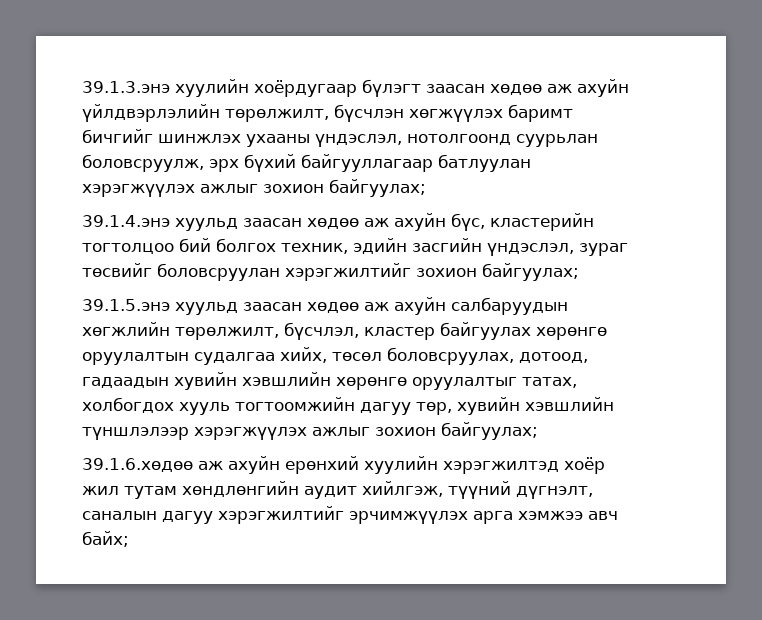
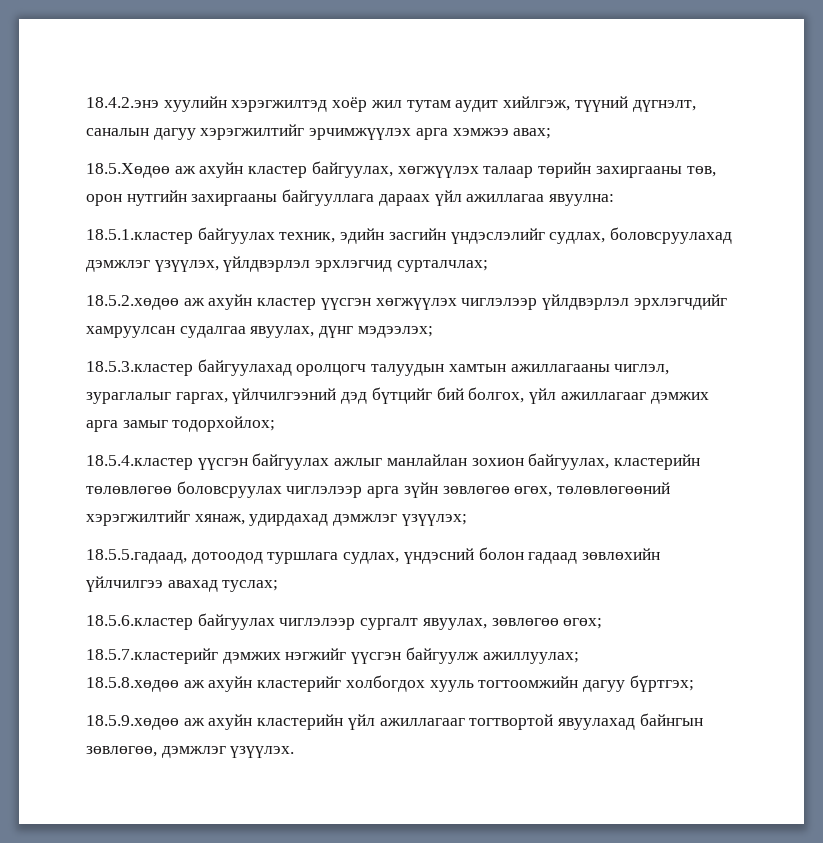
- 39.1.3.энэ хуулийн хоёрдугаар бүлэгт заасан хөдөө аж ахуйн үйлдвэрлэлийн төрөлжилт, бүсчлэн хөгжүүлэх баримт бичгийг шинжлэх ухааны үндэслэл, нотолгоонд суурьлан боловсруулж, эрх бүхий байгууллагаар батлуулан хэрэгжүүлэх ажлыг зохион байгуулах;
- 39.1.4.энэ хуульд заасан хөдөө аж ахуйн бүс, кластерийн тогтолцоо бий болгох техник, эдийн засгийн үндэслэл, зураг төсвийг боловсруулан хэрэгжилтийг зохион байгуулах;
- 39.1.5.энэ хуульд заасан хөдөө аж ахуйн салбаруудын хөгжлийн төрөлжилт, бүсчлэл, кластер байгуулах хөрөнгө оруулалтын судалгаа хийх, төсөл боловсруулах, дотоод, гадаадын хувийн хэвшлийн хөрөнгө оруулалтыг татах, холбогдох хууль тогтоомжийн дагуу төр, хувийн хэвшлийн түншлэлээр хэрэгжүүлэх ажлыг зохион байгуулах;
- 39.1.6.хөдөө аж ахуйн ерөнхий хуулийн хэрэгжилтэд хоёр жил тутам хөндлөнгийн аудит хийлгэж, түүний дүгнэлт, саналын дагуу хэрэгжилтийг эрчимжүүлэх арга хэмжээ авч байх;
+ 18.4.2.энэ хуулийн хэрэгжилтэд хоёр жил тутам аудит хийлгэж, түүний дүгнэлт, саналын дагуу хэрэгжилтийг эрчимжүүлэх арга хэмжээ авах;
+ 18.5.Хөдөө аж ахуйн кластер байгуулах, хөгжүүлэх талаар төрийн захиргааны төв, орон нутгийн захиргааны байгууллага дараах үйл ажиллагаа явуулна:
+ 18.5.1.кластер байгуулах техник, эдийн засгийн үндэслэлийг судлах, боловсруулахад дэмжлэг үзүүлэх, үйлдвэрлэл эрхлэгчид сурталчлах;
+ 18.5.2.хөдөө аж ахуйн кластер үүсгэн хөгжүүлэх чиглэлээр үйлдвэрлэл эрхлэгчдийг хамруулсан судалгаа явуулах, дүнг мэдээлэх;
+ 18.5.3.кластер байгуулахад оролцогч талуудын хамтын ажиллагааны чиглэл, зураглалыг гаргах, үйлчилгээний дэд бүтцийг бий болгох, үйл ажиллагааг дэмжих арга замыг тодорхойлох;
+ 18.5.4.кластер үүсгэн байгуулах ажлыг манлайлан зохион байгуулах, кластерийн төлөвлөгөө боловсруулах чиглэлээр арга зүйн зөвлөгөө өгөх, төлөвлөгөөний хэрэгжилтийг хянаж, удирдахад дэмжлэг үзүүлэх;
+ 18.5.5.гадаад, дотоодод туршлага судлах, үндэсний болон гадаад зөвлөхийн үйлчилгээ авахад туслах;
+ 18.5.6.кластер байгуулах чиглэлээр сургалт явуулах, зөвлөгөө өгөх;
+ 18.5.7.кластерийг дэмжих нэгжийг үүсгэн байгуулж ажиллуулах;
+ 18.5.8.хөдөө аж ахуйн кластерийг холбогдох хууль тогтоомжийн дагуу бүртгэх;
+ 18.5.9.хөдөө аж ахуйн кластерийн үйл ажиллагааг тогтвортой явуулахад байнгын зөвлөгөө, дэмжлэг үзүүлэх.

